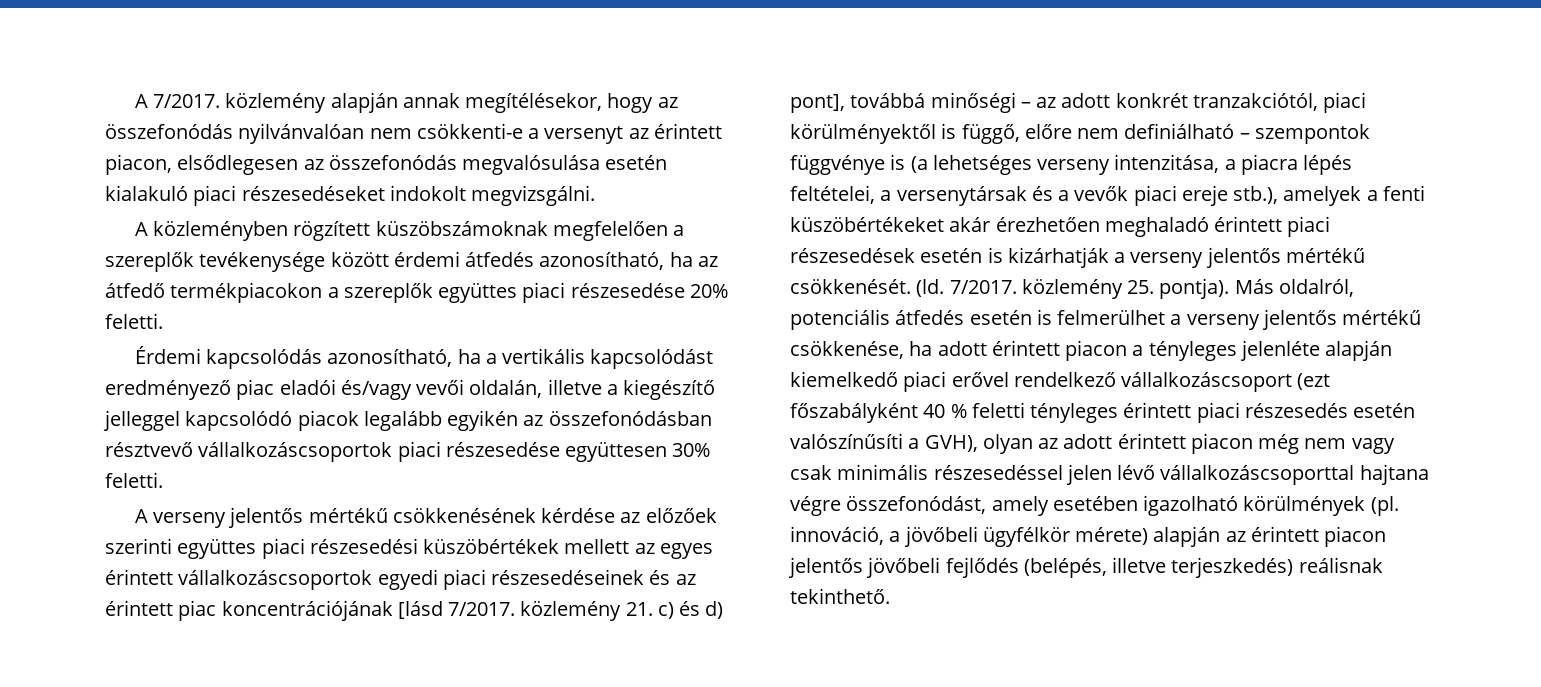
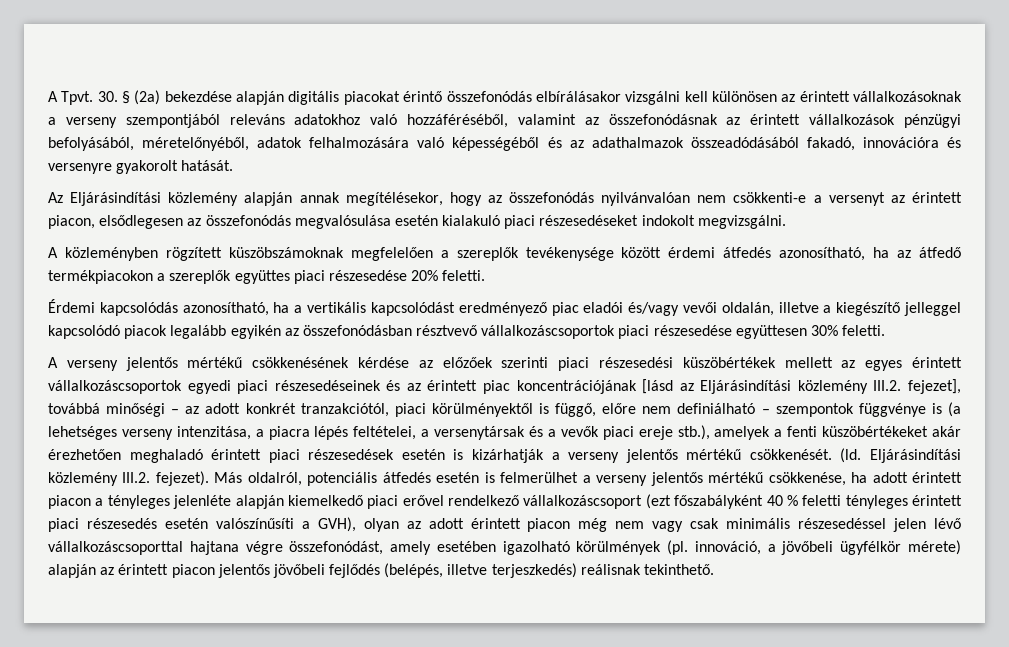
- A 7/2017. közlemény alapján annak megítélésekor, hogy az összefonódás nyilvánvalóan nem csökkenti-e a versenyt az érintett piacon, elsődlegesen az összefonódás megvalósulása esetén kialakuló piaci részesedéseket indokolt megvizsgálni.
+ A Tpvt. 30. § (2a) bekezdése alapján digitális piacokat érintő összefonódás elbírálásakor vizsgálni kell különösen az érintett vállalkozásoknak a verseny szempontjából releváns adatokhoz való hozzáféréséből, valamint az összefonódásnak az érintett vállalkozások pénzügyi befolyásából, méretelőnyéből, adatok felhalmozására való képességéből és az adathalmazok összeadódásából fakadó, innovációra és versenyre gyakorolt hatását.
+ Az Eljárásindítási közlemény alapján annak megítélésekor, hogy az összefonódás nyilvánvalóan nem csökkenti-e a versenyt az érintett piacon, elsődlegesen az összefonódás megvalósulása esetén kialakuló piaci részesedéseket indokolt megvizsgálni.
- A verseny jelentős mértékű csökkenésének kérdése az előzőek szerinti együttes piaci részesedési küszöbértékek mellett az egyes érintett vállalkozáscsoportok egyedi piaci részesedéseinek és az érintett piac koncentrációjának [lásd 7/2017. közlemény 21. c) és d) pont], továbbá minőségi – az adott konkrét tranzakciótól, piaci körülményektől is függő, előre nem definiálható – szempontok függvénye is (a lehetséges verseny intenzitása, a piacra lépés feltételei, a versenytársak és a vevők piaci ereje stb.), amelyek a fenti küszöbértékeket akár érezhetően meghaladó érintett piaci részesedések esetén is kizárhatják a verseny jelentős mértékű csökkenését.
+ A verseny jelentős mértékű csökkenésének kérdése az előzőek szerinti piaci részesedési küszöbértékek mellett az egyes érintett vállalkozáscsoportok egyedi piaci részesedéseinek és az érintett piac koncentrációjának [lásd az Eljárásindítási közlemény III.2. fejezet], továbbá minőségi – az adott konkrét tranzakciótól, piaci körülményektől is függő, előre nem definiálható – szempontok függvénye is (a lehetséges verseny intenzitása, a piacra lépés feltételei, a versenytársak és a vevők piaci ereje stb.), amelyek a fenti küszöbértékeket akár érezhetően meghaladó érintett piaci részesedések esetén is kizárhatják a verseny jelentős mértékű csökkenését.
- 7/2017. közlemény 25. pontja).
+ Eljárásindítási közlemény III.2. fejezet).

